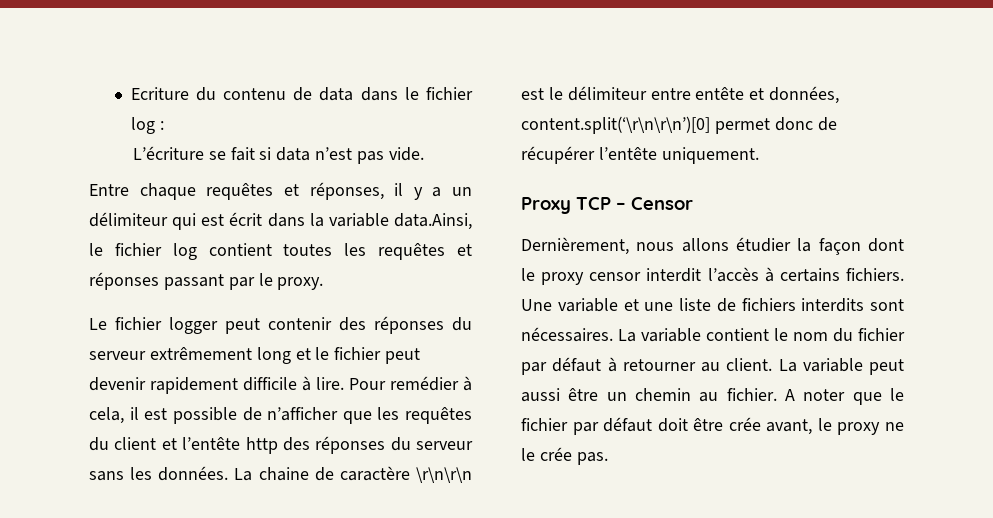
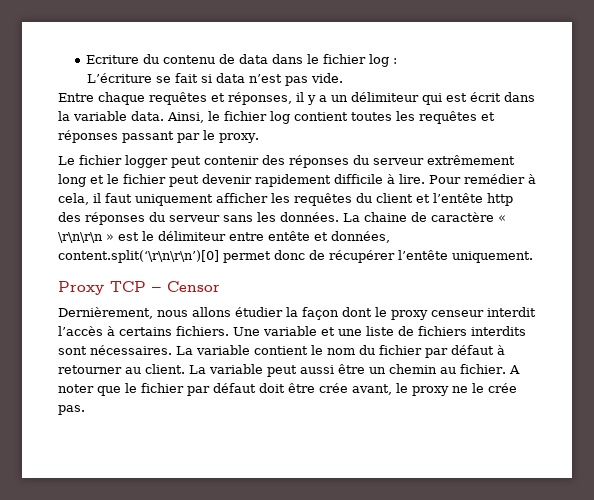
- Entre chaque requêtes et réponses, il y a un délimiteur qui est écrit dans la variable data.Ainsi, le fichier log contient toutes les requêtes et réponses passant par le proxy.
+ Entre chaque requêtes et réponses, il y a un délimiteur qui est écrit dans la variable data. Ainsi, le fichier log contient toutes les requêtes et réponses passant par le proxy.
- Pour remédier à cela, il est possible de n’afficher que les requêtes du client et l’entête http des réponses du serveur sans les données.
+ Pour remédier à cela, il faut uniquement afficher les requêtes du client et l’entête http des réponses du serveur sans les données.
- La chaine de caractère \r\n\r\n est le délimiteur entre entête et données, content.split(‘\r\n\r\n’)[0] permet donc de récupérer l’entête uniquement.
+ La chaine de caractère « \r\n\r\n » est le délimiteur entre entête et données, content.split(‘\r\n\r\n’)[0] permet donc de récupérer l’entête uniquement.
- Dernièrement, nous allons étudier la façon dont le proxy censor interdit l’accès à certains fichiers.
+ Dernièrement, nous allons étudier la façon dont le proxy censeur interdit l’accès à certains fichiers.

